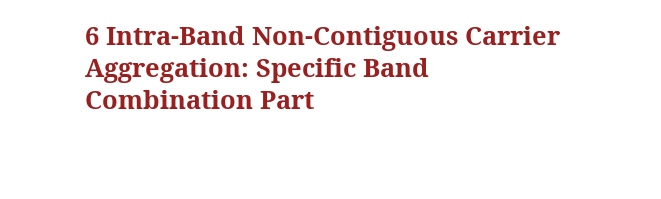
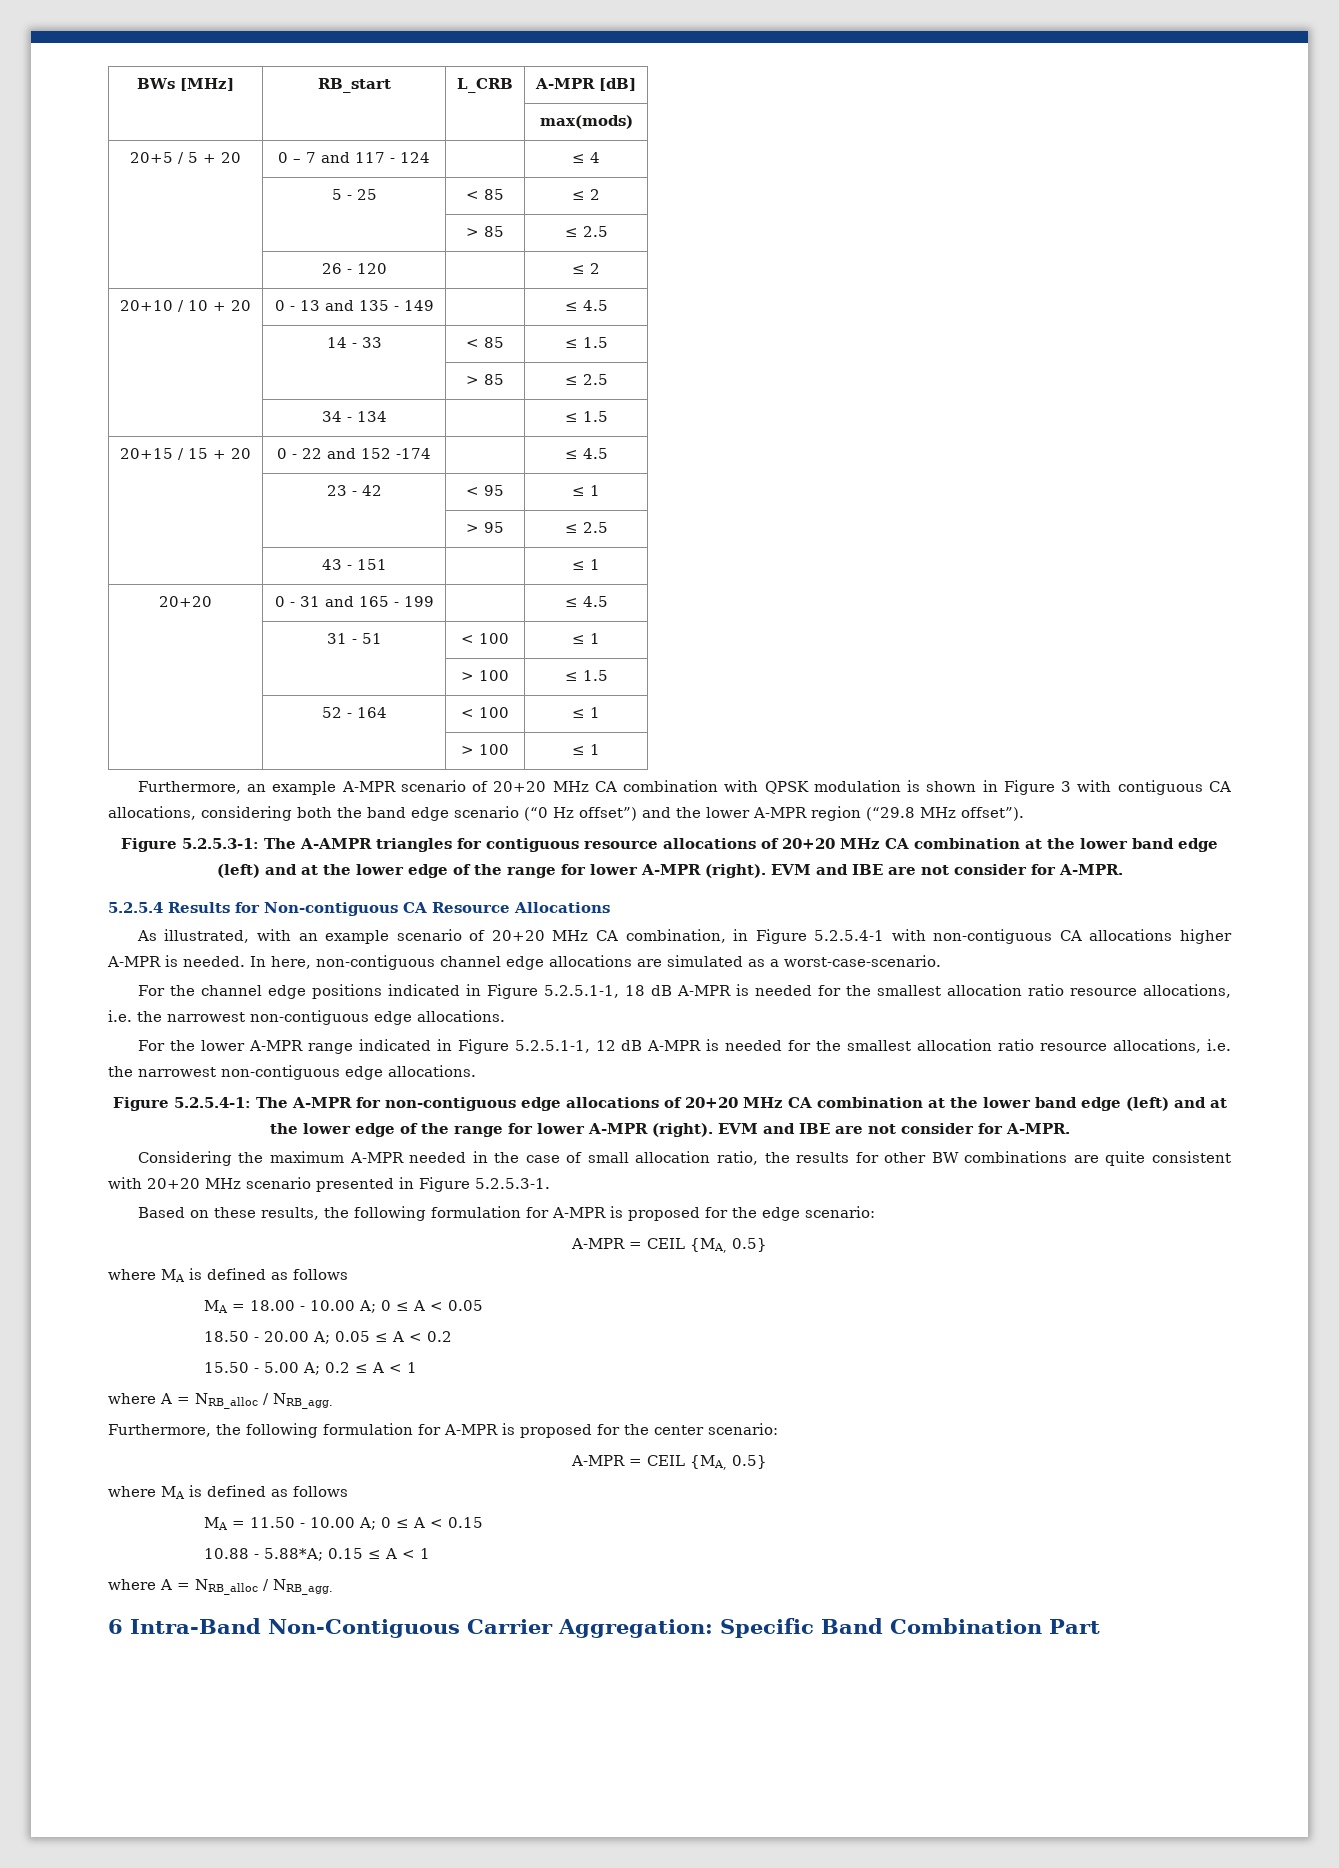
+ BWs [MHz] | RB_start | L_CRB | A-MPR [dB]
+ | | | max(mods)
+ 20+5 / 5 + 20 | 0 – 7 and 117 - 124 | | ≤ 4
+ | 5 - 25 | < 85 | ≤ 2
+ | | > 85 | ≤ 2.5
+ | 26 - 120 | | ≤ 2
+ 20+10 / 10 + 20 | 0 - 13 and 135 - 149 | | ≤ 4.5
+ | 14 - 33 | < 85 | ≤ 1.5
+ | | > 85 | ≤ 2.5
+ | 34 - 134 | | ≤ 1.5
+ 20+15 / 15 + 20 | 0 - 22 and 152 -174 | | ≤ 4.5
+ | 23 - 42 | < 95 | ≤ 1
+ | | > 95 | ≤ 2.5
+ | 43 - 151 | | ≤ 1
+ 20+20 | 0 - 31 and 165 - 199 | | ≤ 4.5
+ | 31 - 51 | < 100 | ≤ 1
+ | | > 100 | ≤ 1.5
+ | 52 - 164 | < 100 | ≤ 1
+ | | > 100 | ≤ 1
+ Furthermore, an example A-MPR scenario of 20+20 MHz CA combination with QPSK modulation is shown in Figure 3 with contiguous CA allocations, considering both the band edge scenario (“0 Hz offset”) and the lower A-MPR region (“29.8 MHz offset”).
+ Figure 5.2.5.3-1: The A-AMPR triangles for contiguous resource allocations of 20+20 MHz CA combination at the lower band edge (left) and at the lower edge of the range for lower A-MPR (right). EVM and IBE are not consider for A-MPR.
+ 5.2.5.4 Results for Non-contiguous CA Resource Allocations
+ As illustrated, with an example scenario of 20+20 MHz CA combination, in Figure 5.2.5.4-1 with non-contiguous CA allocations higher A-MPR is needed. In here, non-contiguous channel edge allocations are simulated as a worst-case-scenario.
+ For the channel edge positions indicated in Figure 5.2.5.1-1, 18 dB A-MPR is needed for the smallest allocation ratio resource allocations, i.e. the narrowest non-contiguous edge allocations.
+ For the lower A-MPR range indicated in Figure 5.2.5.1-1, 12 dB A-MPR is needed for the smallest allocation ratio resource allocations, i.e. the narrowest non-contiguous edge allocations.
+ Figure 5.2.5.4-1: The A-MPR for non-contiguous edge allocations of 20+20 MHz CA combination at the lower band edge (left) and at the lower edge of the range for lower A-MPR (right). EVM and IBE are not consider for A-MPR.
+ Considering the maximum A-MPR needed in the case of small allocation ratio, the results for other BW combinations are quite consistent with 20+20 MHz scenario presented in Figure 5.2.5.3-1.
+ Based on these results, the following formulation for A-MPR is proposed for the edge scenario:
+ A-MPR = CEIL {MA, 0.5}
+ where MA is defined as follows
+ MA = 18.00 - 10.00 A; 0 ≤ A < 0.05
+ 18.50 - 20.00 A; 0.05 ≤ A < 0.2
+ 15.50 - 5.00 A; 0.2 ≤ A < 1
+ where A = NRB_alloc / NRB_agg.
+ Furthermore, the following formulation for A-MPR is proposed for the center scenario:
+ A-MPR = CEIL {MA, 0.5}
+ where MA is defined as follows
+ MA = 11.50 - 10.00 A; 0 ≤ A < 0.15
+ 10.88 - 5.88*A; 0.15 ≤ A < 1
+ where A = NRB_alloc / NRB_agg.

